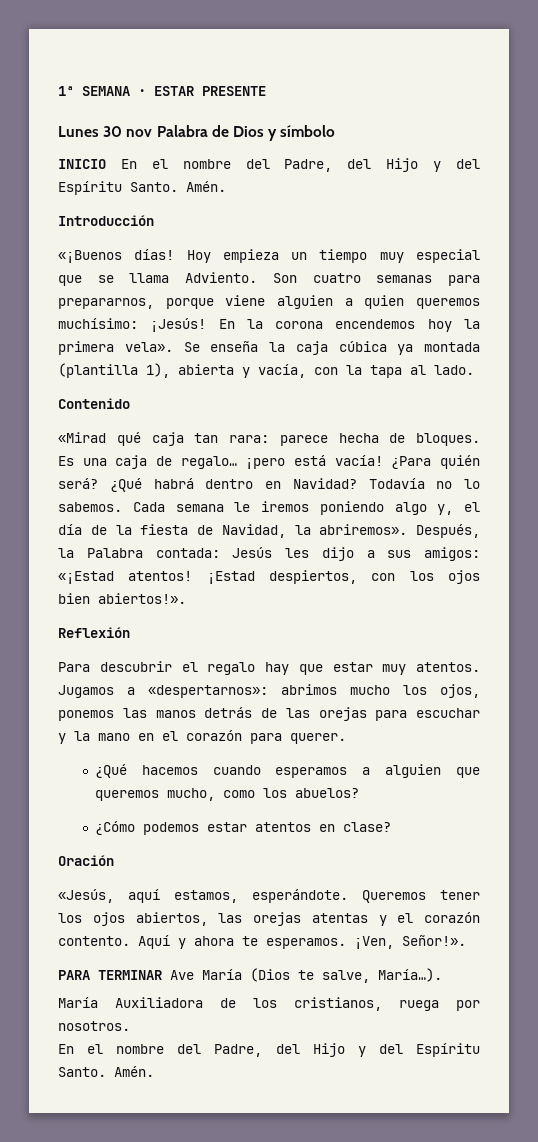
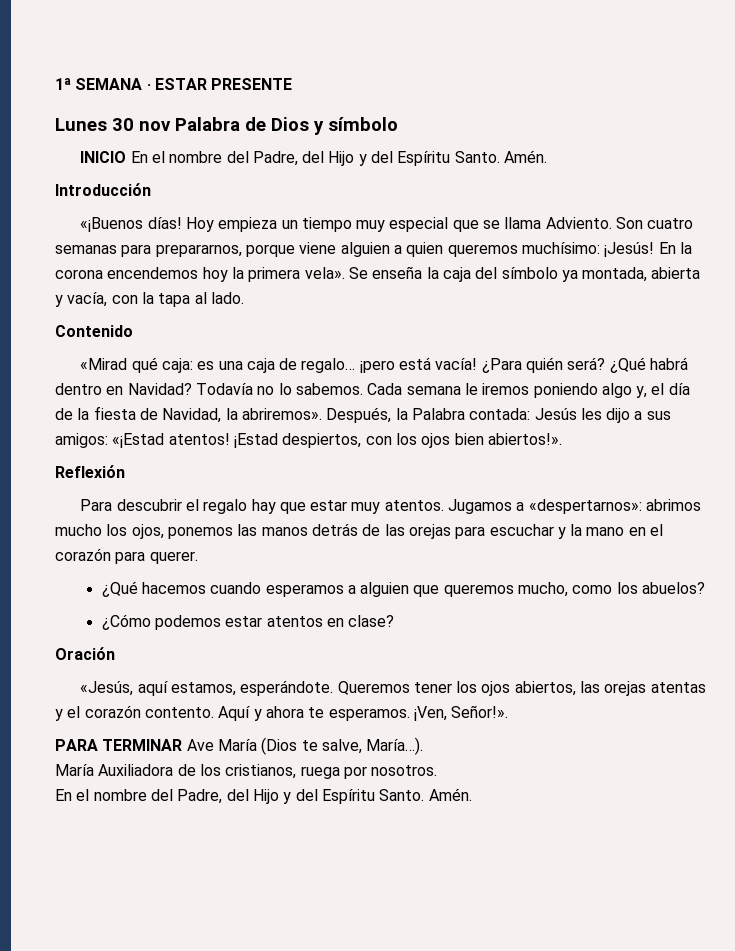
- Se enseña la caja cúbica ya montada (plantilla 1), abierta y vacía, con la tapa al lado.
+ Se enseña la caja del símbolo ya montada, abierta y vacía, con la tapa al lado.
- «Mirad qué caja tan rara: parece hecha de bloques. Es una caja de regalo…
+ «Mirad qué caja: es una caja de regalo…

